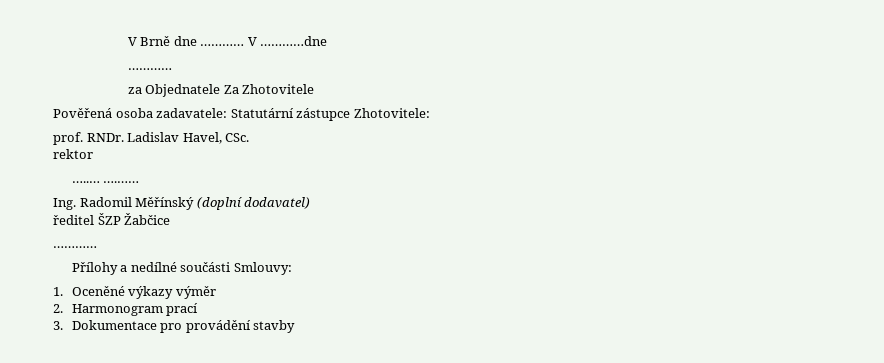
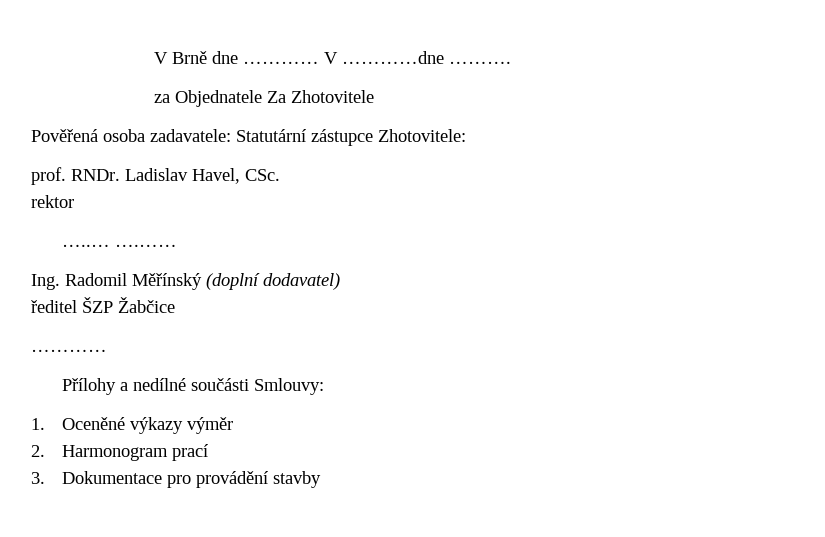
- V …………dne
- …………
+ V …………dne ……….

